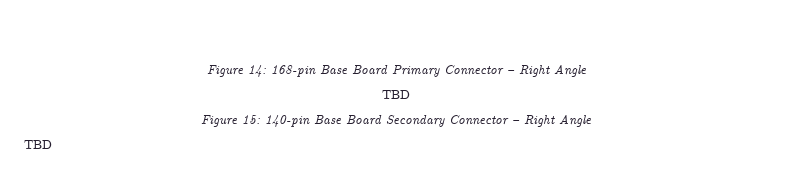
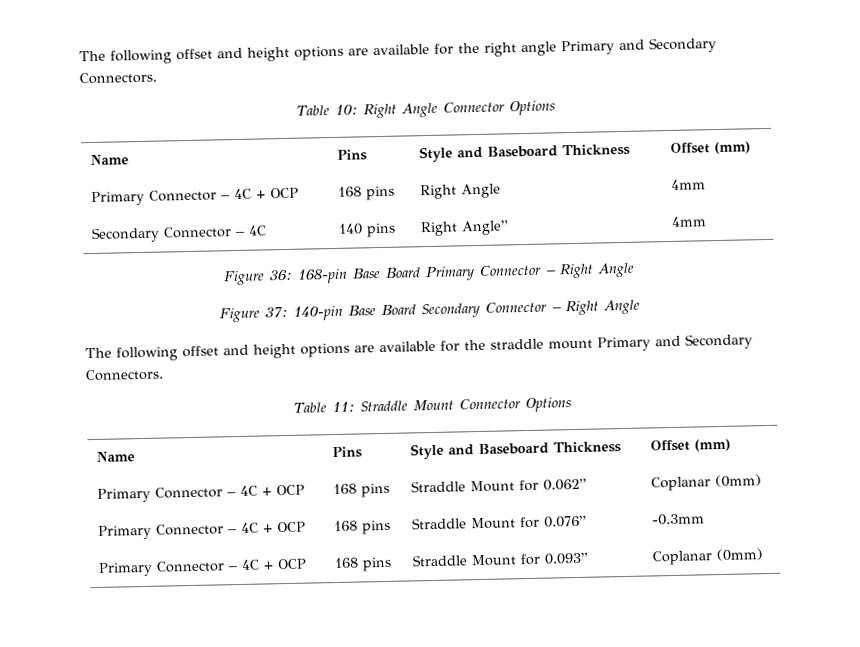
- Figure 14: 168-pin Base Board Primary Connector – Right Angle
- TBD
- Figure 15: 140-pin Base Board Secondary Connector – Right Angle
- TBD
+ The following offset and height options are available for the right angle Primary and Secondary Connectors.
+ Table 10: Right Angle Connector Options
+ Name | Pins | Style and Baseboard Thickness | Offset (mm)
+ Primary Connector – 4C + OCP | 168 pins | Right Angle | 4mm
+ Secondary Connector – 4C | 140 pins | Right Angle” | 4mm
+ Figure 36: 168-pin Base Board Primary Connector – Right Angle
+ Figure 37: 140-pin Base Board Secondary Connector – Right Angle
+ The following offset and height options are available for the straddle mount Primary and Secondary Connectors.
+ Table 11: Straddle Mount Connector Options
+ Name | Pins | Style and Baseboard Thickness | Offset (mm)
+ Primary Connector – 4C + OCP | 168 pins | Straddle Mount for 0.062” | Coplanar (0mm)
+ Primary Connector – 4C + OCP | 168 pins | Straddle Mount for 0.076” | -0.3mm
+ Primary Connector – 4C + OCP | 168 pins | Straddle Mount for 0.093” | Coplanar (0mm)

